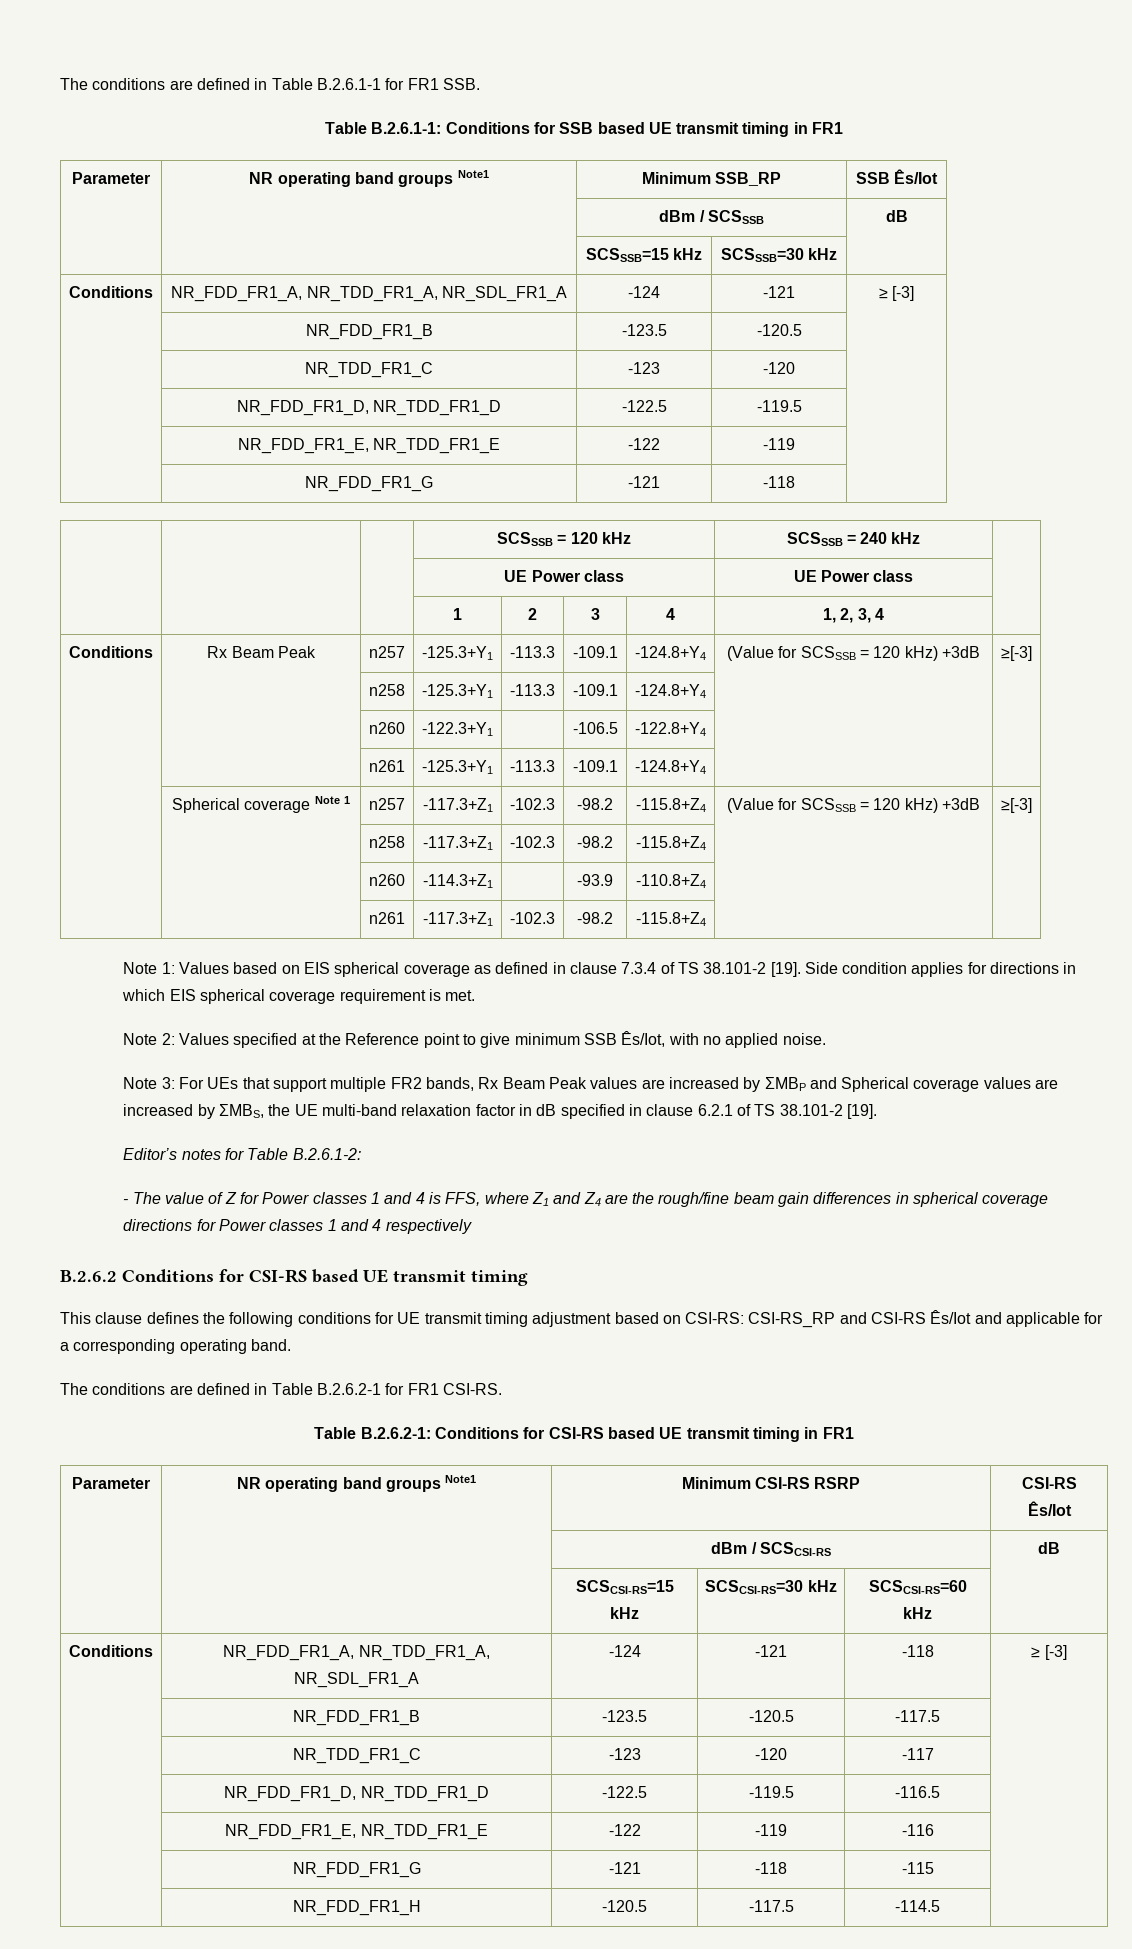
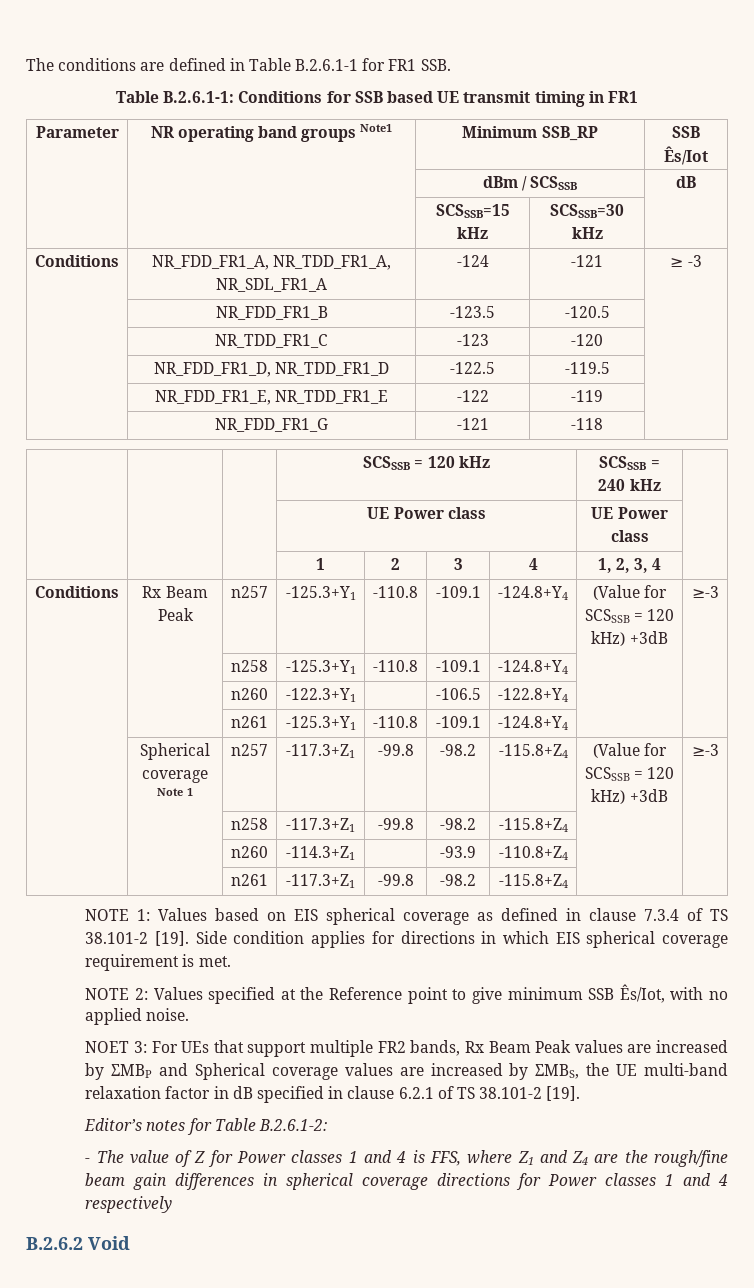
- Conditions | NR_FDD_FR1_A, NR_TDD_FR1_A, NR_SDL_FR1_A | -124 | -121 | ≥ [-3]
+ Conditions | NR_FDD_FR1_A, NR_TDD_FR1_A, NR_SDL_FR1_A | -124 | -121 | ≥ -3
- Conditions | Rx Beam Peak | n257 | -125.3+Y1 | -113.3 | -109.1 | -124.8+Y4 | (Value for SCSSSB = 120 kHz) +3dB | ≥[-3]
+ Conditions | Rx Beam Peak | n257 | -125.3+Y1 | -110.8 | -109.1 | -124.8+Y4 | (Value for SCSSSB = 120 kHz) +3dB | ≥-3
- | | n258 | -125.3+Y1 | -113.3 | -109.1 | -124.8+Y4 | |
+ | | n258 | -125.3+Y1 | -110.8 | -109.1 | -124.8+Y4 | |
- | | n261 | -125.3+Y1 | -113.3 | -109.1 | -124.8+Y4 | |
+ | | n261 | -125.3+Y1 | -110.8 | -109.1 | -124.8+Y4 | |
- | Spherical coverage Note 1 | n257 | -117.3+Z1 | -102.3 | -98.2 | -115.8+Z4 | (Value for SCSSSB = 120 kHz) +3dB | ≥[-3]
+ | Spherical coverage Note 1 | n257 | -117.3+Z1 | -99.8 | -98.2 | -115.8+Z4 | (Value for SCSSSB = 120 kHz) +3dB | ≥-3
- | | n258 | -117.3+Z1 | -102.3 | -98.2 | -115.8+Z4 | |
+ | | n258 | -117.3+Z1 | -99.8 | -98.2 | -115.8+Z4 | |
- | | n261 | -117.3+Z1 | -102.3 | -98.2 | -115.8+Z4 | |
- Note 1: Values based on EIS spherical coverage as defined in clause 7.3.4 of TS 38.101-2 [19].
+ | | n261 | -117.3+Z1 | -99.8 | -98.2 | -115.8+Z4 | |
+ NOTE 1: Values based on EIS spherical coverage as defined in clause 7.3.4 of TS 38.101-2 [19].
- Note 2: Values specified at the Reference point to give minimum SSB Ês/Iot, with no applied noise.
+ NOTE 2: Values specified at the Reference point to give minimum SSB Ês/Iot, with no applied noise.
- Note 3: For UEs that support multiple FR2 bands, Rx Beam Peak values are increased by ΣMBP and Spherical coverage values are increased by ΣMBS, the UE multi-band relaxation factor in dB specified in clause 6.2.1 of TS 38.101-2 [19].
+ NOET 3: For UEs that support multiple FR2 bands, Rx Beam Peak values are increased by ΣMBP and Spherical coverage values are increased by ΣMBS, the UE multi-band relaxation factor in dB specified in clause 6.2.1 of TS 38.101-2 [19].
- B.2.6.2 Conditions for CSI-RS based UE transmit timing
- This clause defines the following conditions for UE transmit timing adjustment based on CSI-RS: CSI-RS_RP and CSI-RS Ês/Iot and applicable for a corresponding operating band.
- The conditions are defined in Table B.2.6.2-1 for FR1 CSI-RS.
- Table B.2.6.2-1: Conditions for CSI-RS based UE transmit timing in FR1
- Parameter | NR operating band groups Note1 | Minimum CSI-RS RSRP | CSI-RS Ês/Iot
- | | dBm / SCSCSI-RS | dB
- | | SCSCSI-RS=15 kHz | SCSCSI-RS=30 kHz | SCSCSI-RS=60 kHz |
- Conditions | NR_FDD_FR1_A, NR_TDD_FR1_A, NR_SDL_FR1_A | -124 | -121 | -118 | ≥ [-3]
- | NR_FDD_FR1_B | -123.5 | -120.5 | -117.5 |
- | NR_TDD_FR1_C | -123 | -120 | -117 |
- | NR_FDD_FR1_D, NR_TDD_FR1_D | -122.5 | -119.5 | -116.5 |
- | NR_FDD_FR1_E, NR_TDD_FR1_E | -122 | -119 | -116 |
- | NR_FDD_FR1_G | -121 | -118 | -115 |
- | NR_FDD_FR1_H | -120.5 | -117.5 | -114.5 |
+ B.2.6.2 Void

